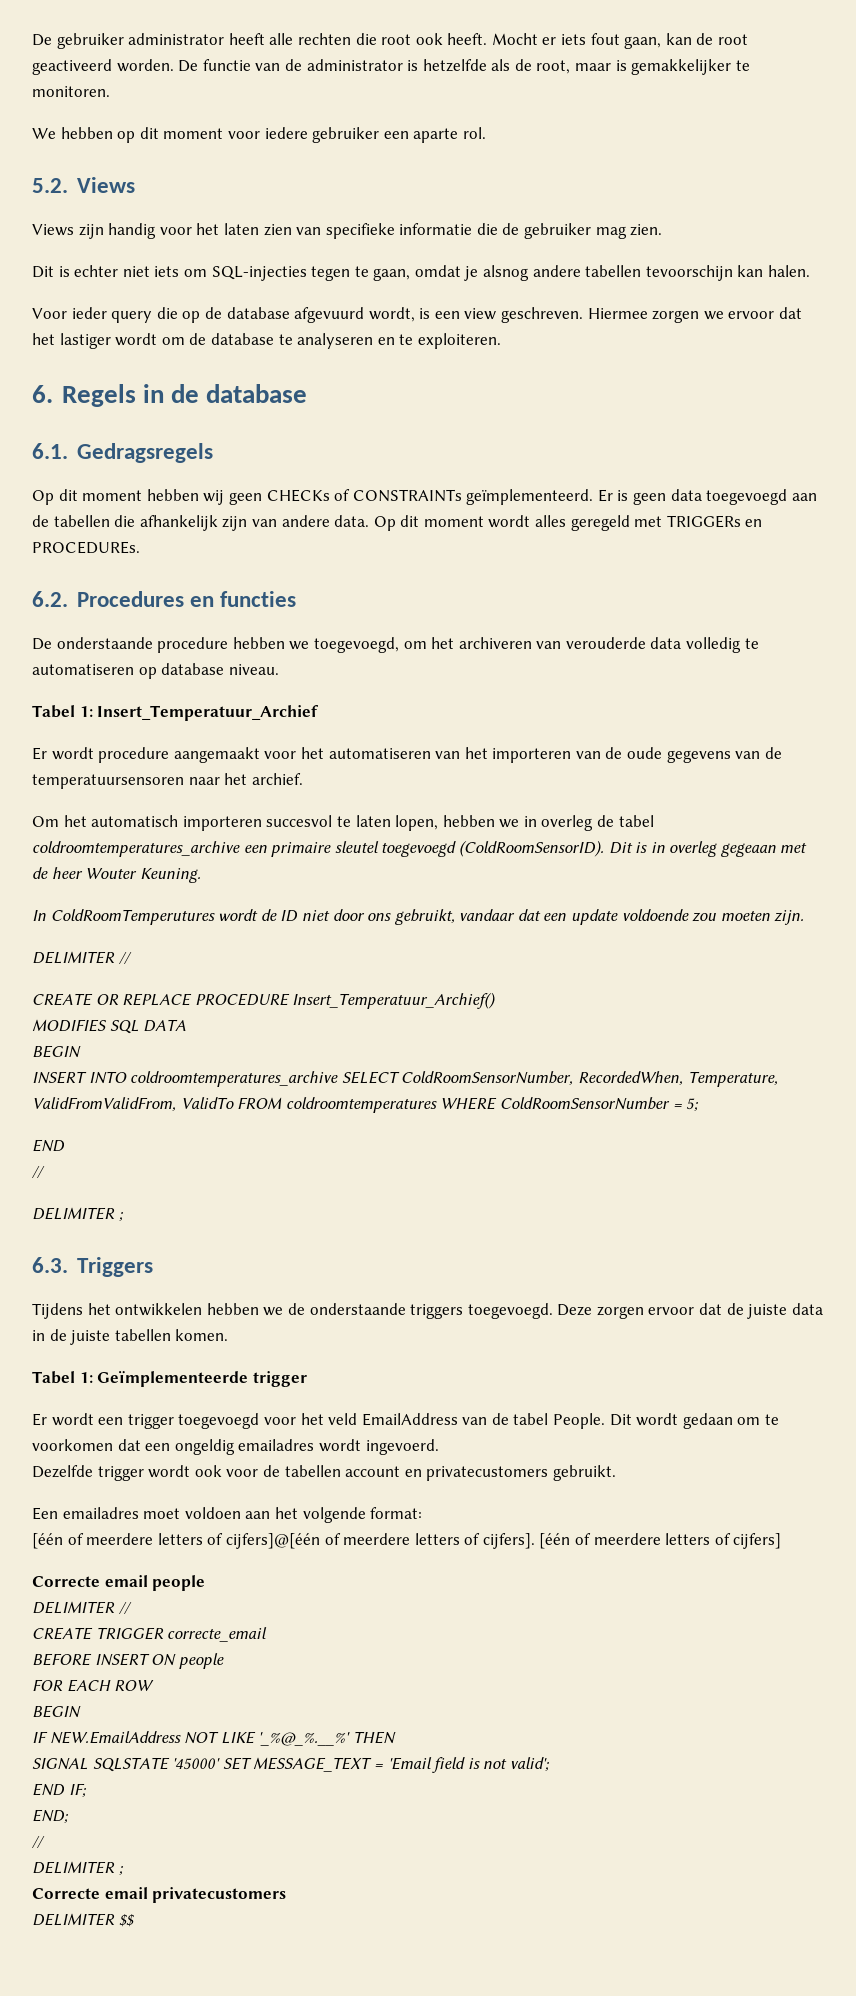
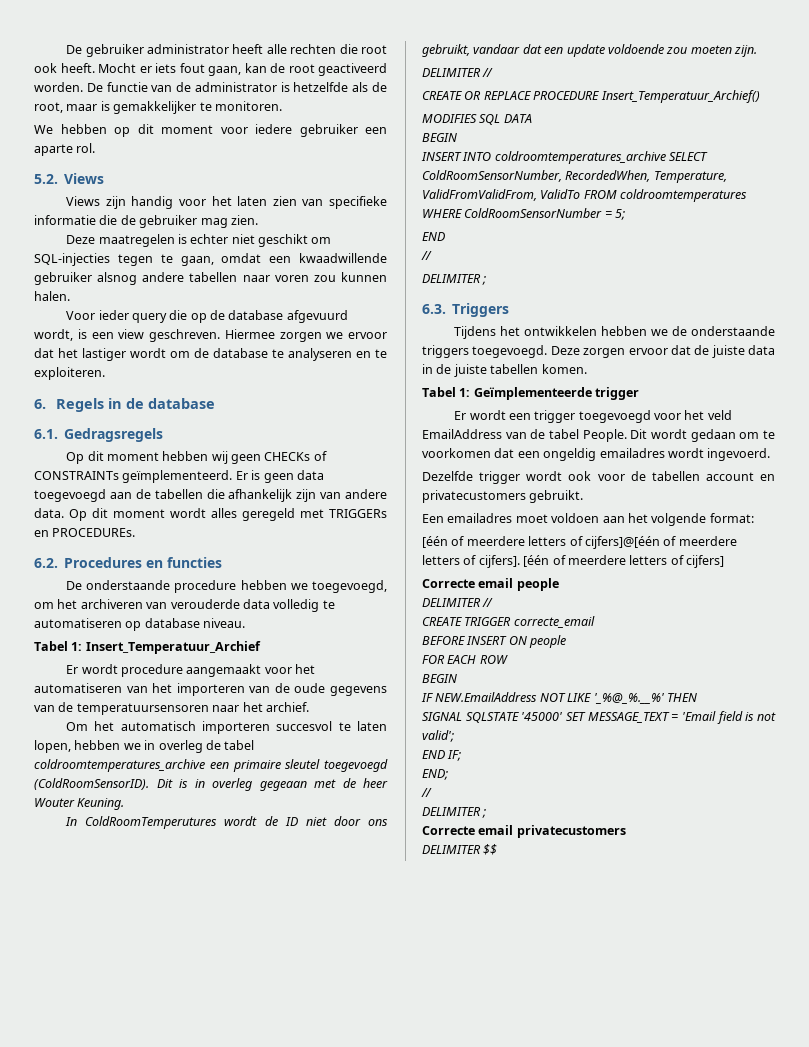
- Dit is echter niet iets om SQL-injecties tegen te gaan, omdat je alsnog andere tabellen tevoorschijn kan halen.
+ Deze maatregelen is echter niet geschikt om SQL-injecties tegen te gaan, omdat een kwaadwillende gebruiker alsnog andere tabellen naar voren zou kunnen halen.

